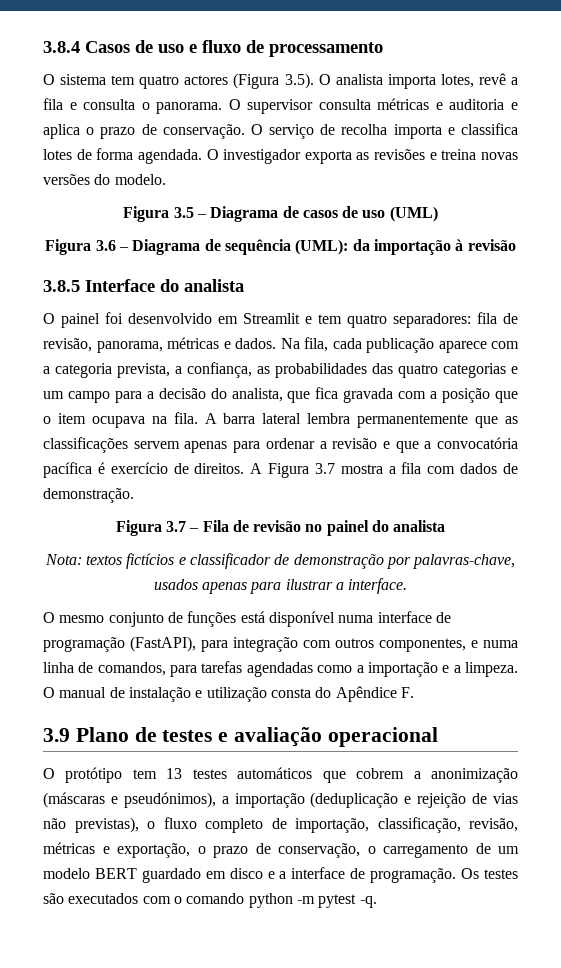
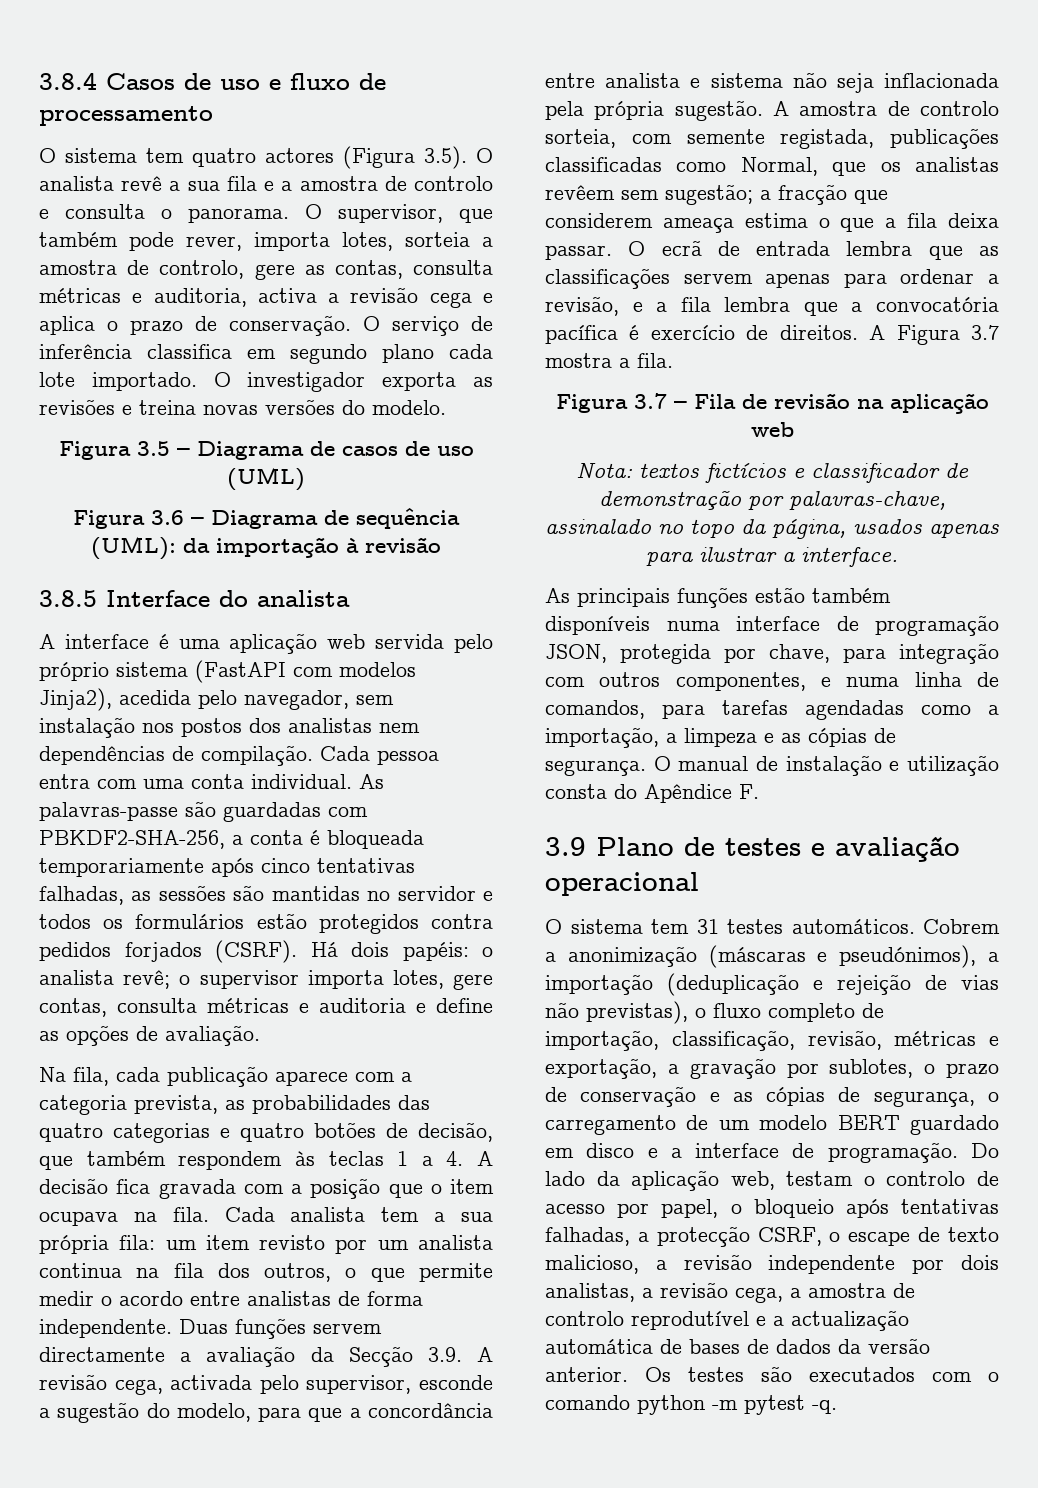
- O sistema tem quatro actores (Figura 3.5). O analista importa lotes, revê a fila e consulta o panorama. O supervisor consulta métricas e auditoria e aplica o prazo de conservação.
+ O sistema tem quatro actores (Figura 3.5). O analista revê a sua fila e a amostra de controlo e consulta o panorama. O supervisor, que também pode rever, importa lotes, sorteia a amostra de controlo, gere as contas, consulta métricas e auditoria, activa a revisão cega e aplica o prazo de conservação.
- O serviço de recolha importa e classifica lotes de forma agendada.
+ O serviço de inferência classifica em segundo plano cada lote importado.
- O painel foi desenvolvido em Streamlit e tem quatro separadores: fila de revisão, panorama, métricas e dados. Na fila, cada publicação aparece com a categoria prevista, a confiança, as probabilidades das quatro categorias e um campo para a decisão do analista, que fica gravada com a posição que o item ocupava na fila.
+ A interface é uma aplicação web servida pelo próprio sistema (FastAPI com modelos Jinja2), acedida pelo navegador, sem instalação nos postos dos analistas nem dependências de compilação. Cada pessoa entra com uma conta individual. As palavras-passe são guardadas com PBKDF2-SHA-256, a conta é bloqueada temporariamente após cinco tentativas falhadas, as sessões são mantidas no servidor e todos os formulários estão protegidos contra pedidos forjados (CSRF). Há dois papéis: o analista revê; o supervisor importa lotes, gere contas, consulta métricas e auditoria e define as opções de avaliação.
+ Na fila, cada publicação aparece com a categoria prevista, as probabilidades das quatro categorias e quatro botões de decisão, que também respondem às teclas 1 a 4. A decisão fica gravada com a posição que o item ocupava na fila.
- A barra lateral lembra permanentemente que as classificações servem apenas para ordenar a revisão e que a convocatória pacífica é exercício de direitos.
+ Cada analista tem a sua própria fila: um item revisto por um analista continua na fila dos outros, o que permite medir o acordo entre analistas de forma independente. Duas funções servem directamente a avaliação da Secção 3.9. A revisão cega, activada pelo supervisor, esconde a sugestão do modelo, para que a concordância entre analista e sistema não seja inflacionada pela própria sugestão. A amostra de controlo sorteia, com semente registada, publicações classificadas como Normal, que os analistas revêem sem sugestão; a fracção que considerem ameaça estima o que a fila deixa passar. O ecrã de entrada lembra que as classificações servem apenas para ordenar a revisão, e a fila lembra que a convocatória pacífica é exercício de direitos.
- A Figura 3.7 mostra a fila com dados de demonstração.
+ A Figura 3.7 mostra a fila.
- Figura 3.7 – Fila de revisão no painel do analista
+ Figura 3.7 – Fila de revisão na aplicação web
- Nota: textos fictícios e classificador de demonstração por palavras-chave, usados apenas para ilustrar a interface.
+ Nota: textos fictícios e classificador de demonstração por palavras-chave, assinalado no topo da página, usados apenas para ilustrar a interface.
- O mesmo conjunto de funções está disponível numa interface de programação (FastAPI), para integração com outros componentes, e numa linha de comandos, para tarefas agendadas como a importação e a limpeza.
+ As principais funções estão também disponíveis numa interface de programação JSON, protegida por chave, para integração com outros componentes, e numa linha de comandos, para tarefas agendadas como a importação, a limpeza e as cópias de segurança.
- O protótipo tem 13 testes automáticos que cobrem a anonimização (máscaras e pseudónimos), a importação (deduplicação e rejeição de vias não previstas), o fluxo completo de importação, classificação, revisão, métricas e exportação, o prazo de conservação, o carregamento de um modelo BERT guardado em disco e a interface de programação.
+ O sistema tem 31 testes automáticos. Cobrem a anonimização (máscaras e pseudónimos), a importação (deduplicação e rejeição de vias não previstas), o fluxo completo de importação, classificação, revisão, métricas e exportação, a gravação por sublotes, o prazo de conservação e as cópias de segurança, o carregamento de um modelo BERT guardado em disco e a interface de programação.
+ Do lado da aplicação web, testam o controlo de acesso por papel, o bloqueio após tentativas falhadas, a protecção CSRF, o escape de texto malicioso, a revisão independente por dois analistas, a revisão cega, a amostra de controlo reprodutível e a actualização automática de bases de dados da versão anterior.

